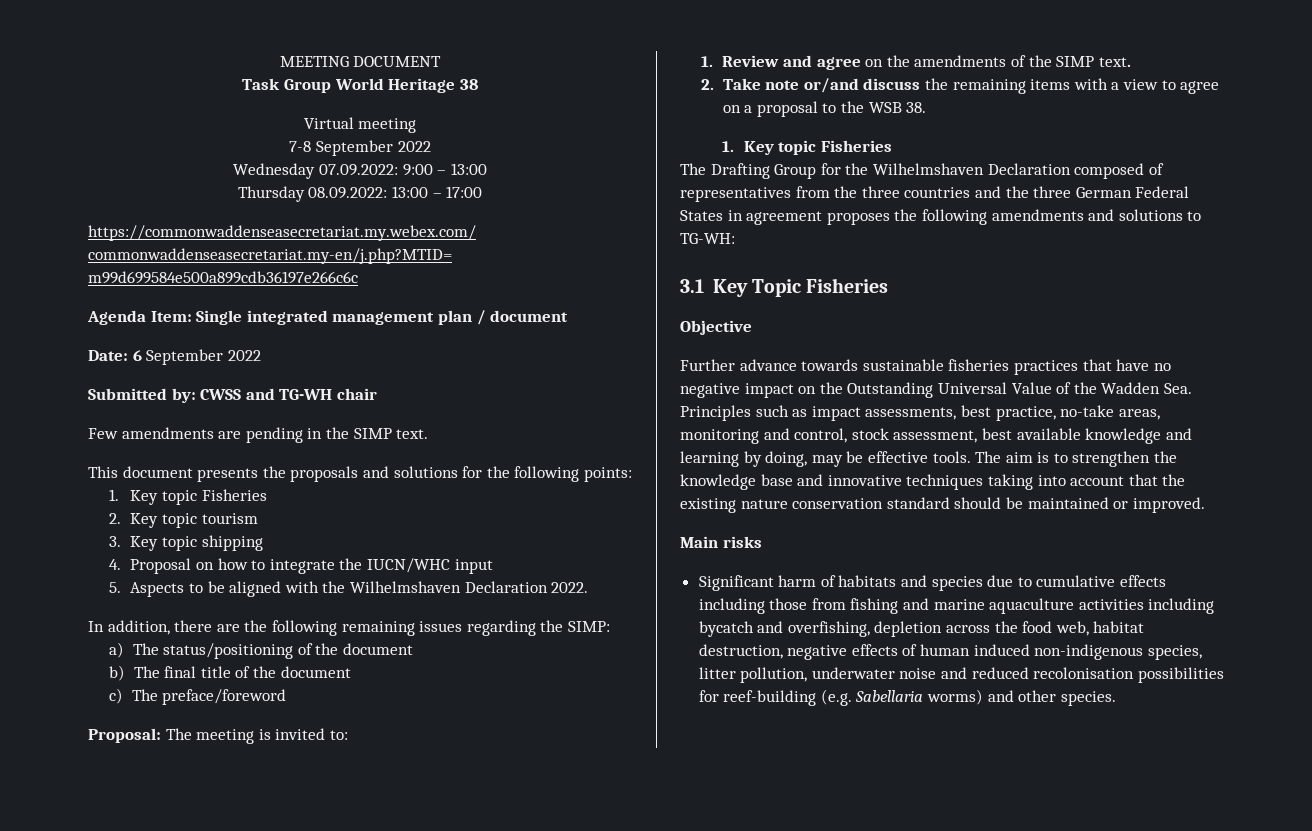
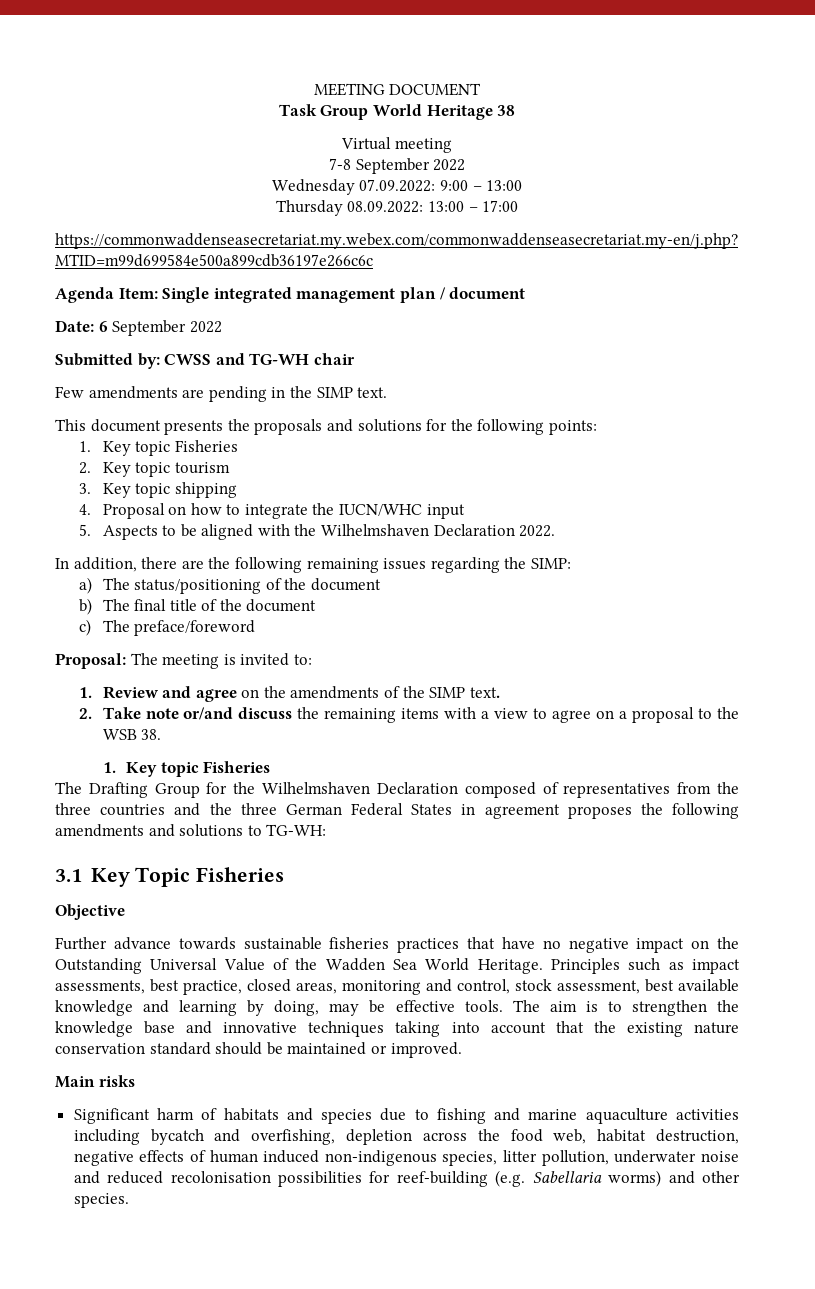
- Further advance towards sustainable fisheries practices that have no negative impact on the Outstanding Universal Value of the Wadden Sea. Principles such as impact assessments, best practice, no-take areas, monitoring and control, stock assessment, best available knowledge and learning by doing, may be effective tools.
+ Further advance towards sustainable fisheries practices that have no negative impact on the Outstanding Universal Value of the Wadden Sea World Heritage. Principles such as impact assessments, best practice, closed areas, monitoring and control, stock assessment, best available knowledge and learning by doing, may be effective tools.
- Significant harm of habitats and species due to cumulative effects including those from fishing and marine aquaculture activities including bycatch and overfishing, depletion across the food web, habitat destruction, negative effects of human induced non-indigenous species, litter pollution, underwater noise and reduced recolonisation possibilities for reef-building (e.g. Sabellaria worms) and other species.
+ Significant harm of habitats and species due to fishing and marine aquaculture activities including bycatch and overfishing, depletion across the food web, habitat destruction, negative effects of human induced non-indigenous species, litter pollution, underwater noise and reduced recolonisation possibilities for reef-building (e.g. Sabellaria worms) and other species.

